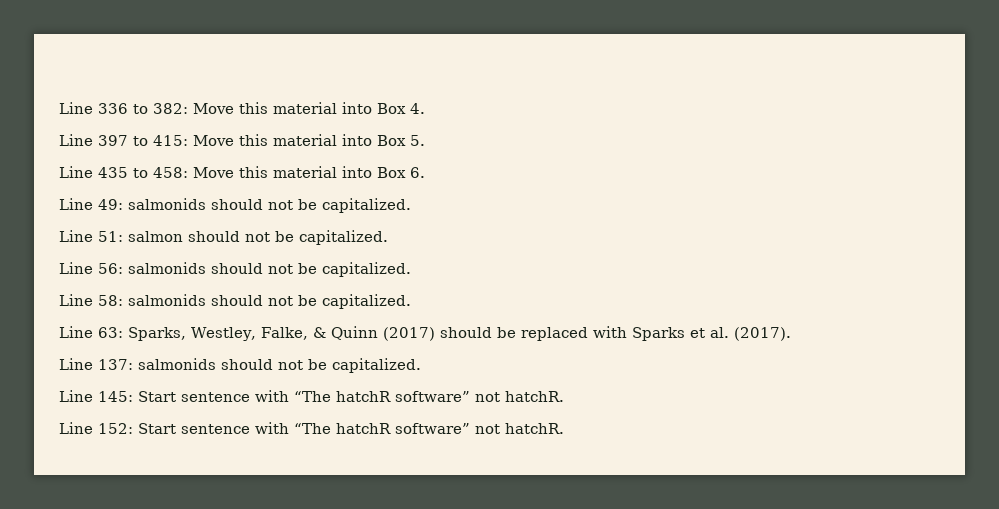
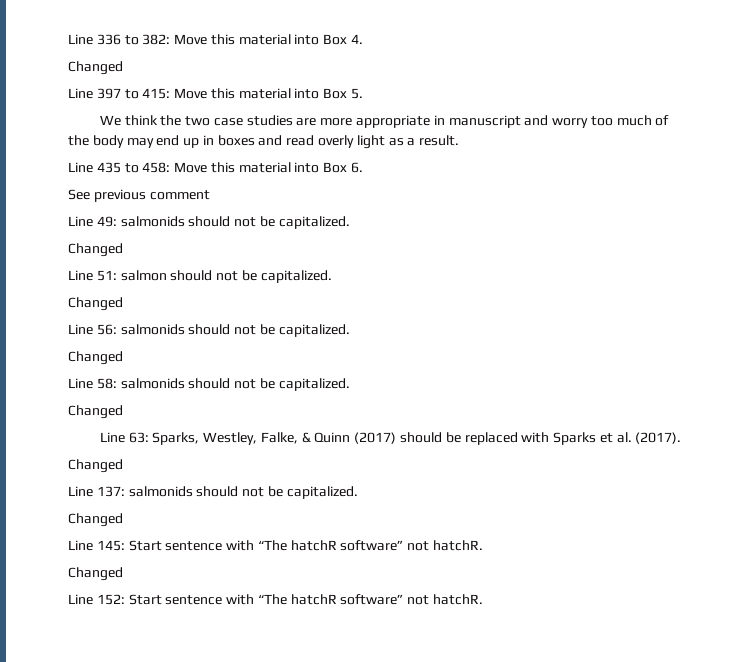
  Line 336 to 382: Move this material into Box 4.
+ Changed
+ We think the two case studies are more appropriate in manuscript and worry too much of the body may end up in boxes and read overly light as a result.
+ See previous comment
  Line 49: salmonids should not be capitalized.
+ Changed
  Line 51: salmon should not be capitalized.
+ Changed
  Line 56: salmonids should not be capitalized.
+ Changed
  Line 58: salmonids should not be capitalized.
+ Changed
  Line 63: Sparks, Westley, Falke, & Quinn (2017) should be replaced with Sparks et al. (2017).
+ Changed
  Line 137: salmonids should not be capitalized.
+ Changed
  Line 145: Start sentence with “The hatchR software” not hatchR.
+ Changed

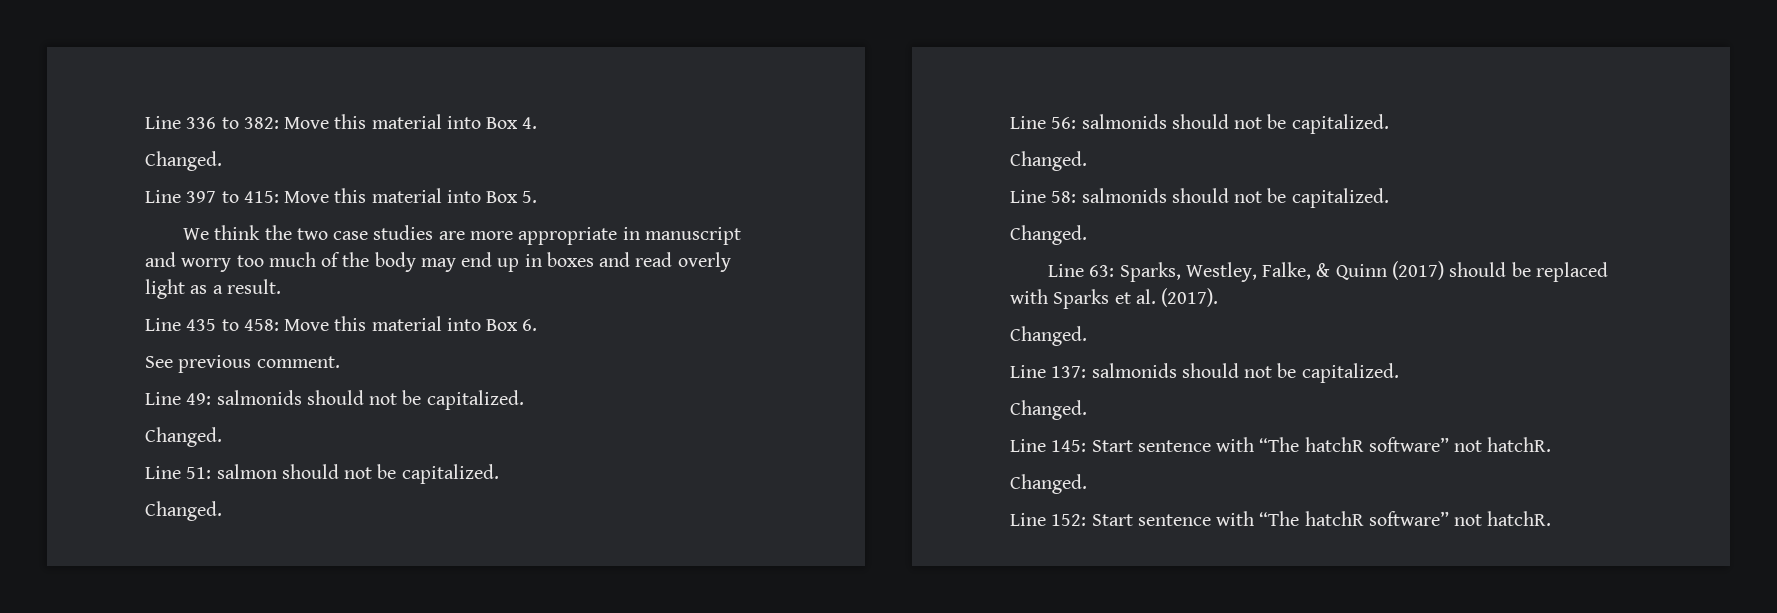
  Line 336 to 382: Move this material into Box 4.
- Changed
+ Changed.
- See previous comment
+ See previous comment.
  Line 49: salmonids should not be capitalized.
- Changed
+ Changed.
  Line 51: salmon should not be capitalized.
- Changed
+ Changed.
  Line 56: salmonids should not be capitalized.
- Changed
+ Changed.
  Line 58: salmonids should not be capitalized.
- Changed
+ Changed.
  Line 63: Sparks, Westley, Falke, & Quinn (2017) should be replaced with Sparks et al. (2017).
- Changed
+ Changed.
  Line 137: salmonids should not be capitalized.
- Changed
+ Changed.
  Line 145: Start sentence with “The hatchR software” not hatchR.
- Changed
+ Changed.

